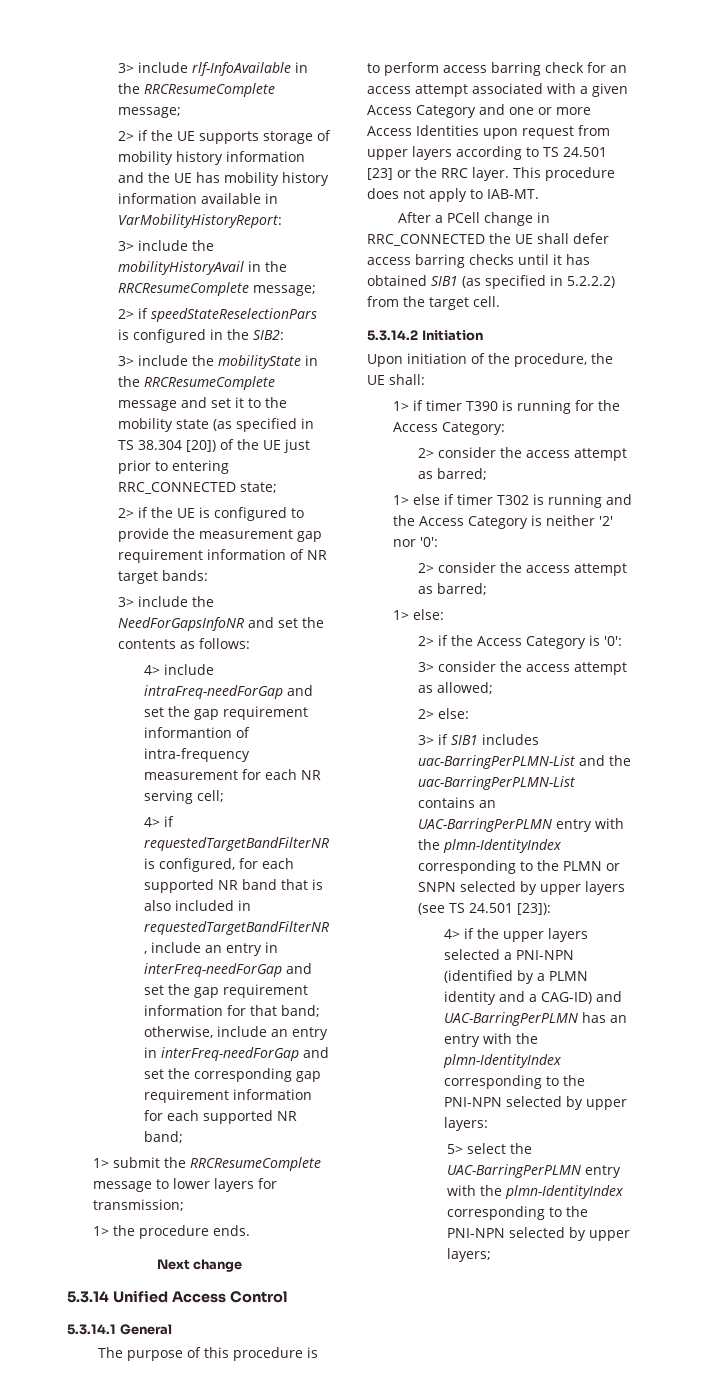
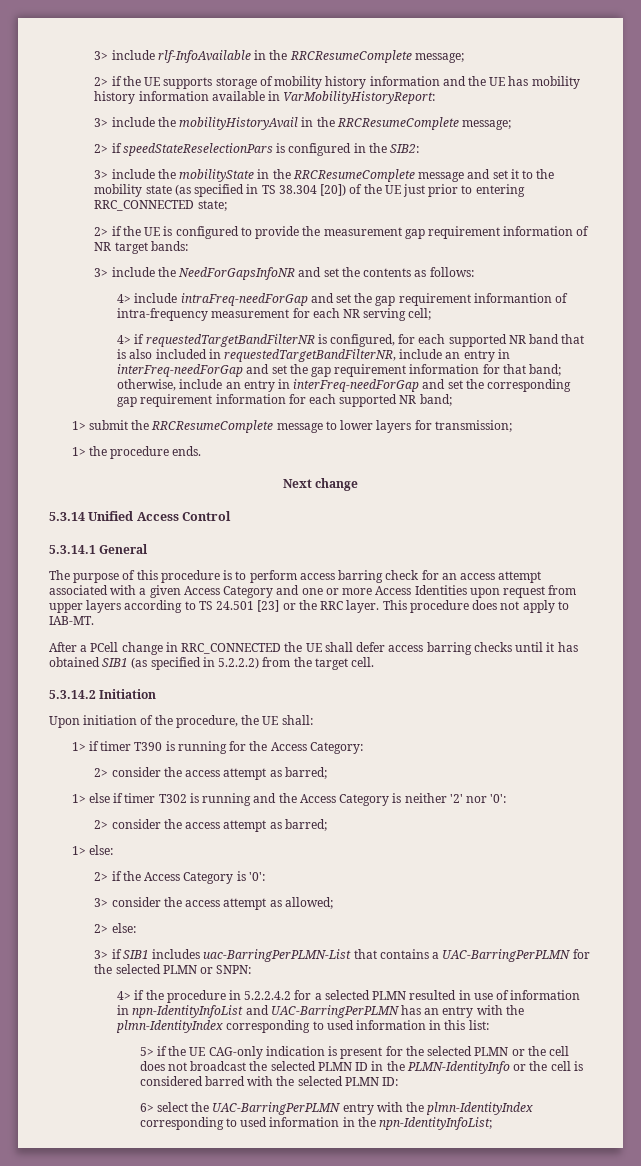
- 3> if SIB1 includes uac-BarringPerPLMN-List and the uac-BarringPerPLMN-List contains an UAC-BarringPerPLMN entry with the plmn-IdentityIndex corresponding to the PLMN or SNPN selected by upper layers (see TS 24.501 [23]):
- 4> if the upper layers selected a PNI-NPN (identified by a PLMN identity and a CAG-ID) and UAC-BarringPerPLMN has an entry with the plmn-IdentityIndex corresponding to the PNI-NPN selected by upper layers:
- 5> select the UAC-BarringPerPLMN entry with the plmn-IdentityIndex corresponding to the PNI-NPN selected by upper layers;
+ 3> if SIB1 includes uac-BarringPerPLMN-List that contains a UAC-BarringPerPLMN for the selected PLMN or SNPN:
+ 4> if the procedure in 5.2.2.4.2 for a selected PLMN resulted in use of information in npn-IdentityInfoList and UAC-BarringPerPLMN has an entry with the plmn-IdentityIndex corresponding to used information in this list:
+ 5> if the UE CAG-only indication is present for the selected PLMN or the cell does not broadcast the selected PLMN ID in the PLMN-IdentityInfo or the cell is considered barred with the selected PLMN ID:
+ 6> select the UAC-BarringPerPLMN entry with the plmn-IdentityIndex corresponding to used information in the npn-IdentityInfoList;

